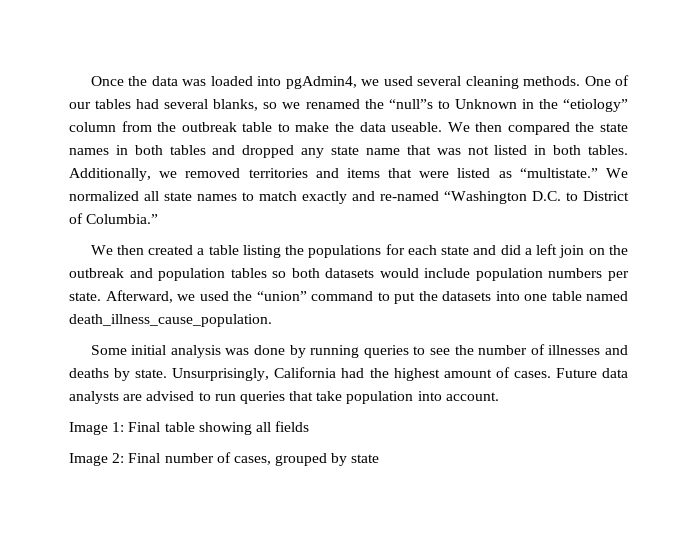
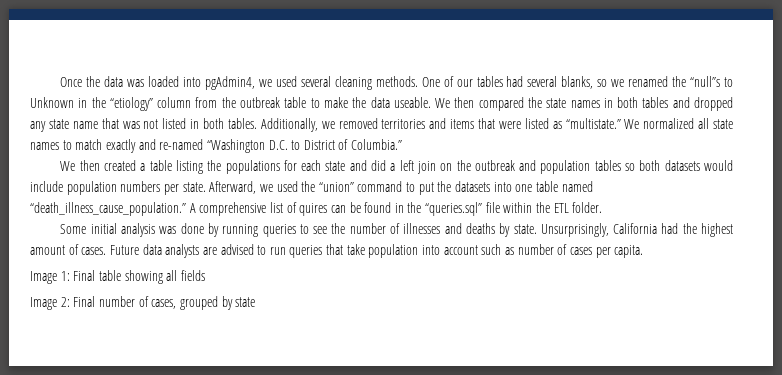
- Afterward, we used the “union” command to put the datasets into one table named death_illness_cause_population.
+ Afterward, we used the “union” command to put the datasets into one table named “death_illness_cause_population.” A comprehensive list of quires can be found in the “queries.sql” file within the ETL folder.
- Future data analysts are advised to run queries that take population into account.
+ Future data analysts are advised to run queries that take population into account such as number of cases per capita.

